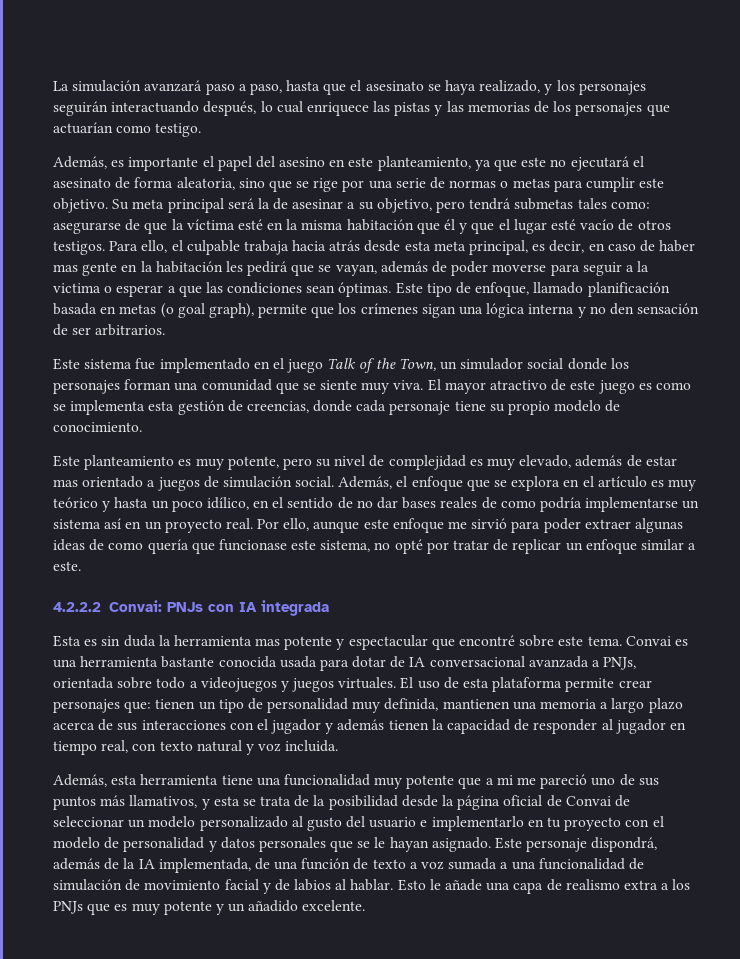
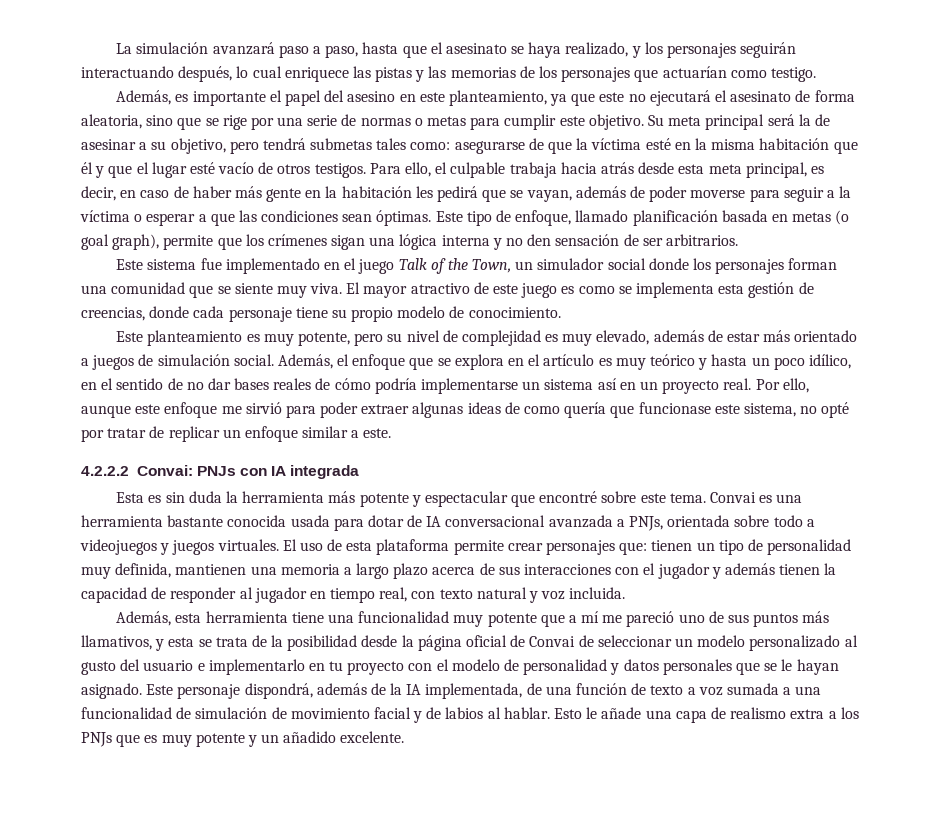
- Para ello, el culpable trabaja hacia atrás desde esta meta principal, es decir, en caso de haber mas gente en la habitación les pedirá que se vayan, además de poder moverse para seguir a la victima o esperar a que las condiciones sean óptimas.
+ Para ello, el culpable trabaja hacia atrás desde esta meta principal, es decir, en caso de haber más gente en la habitación les pedirá que se vayan, además de poder moverse para seguir a la víctima o esperar a que las condiciones sean óptimas.
- Este planteamiento es muy potente, pero su nivel de complejidad es muy elevado, además de estar mas orientado a juegos de simulación social.
+ Este planteamiento es muy potente, pero su nivel de complejidad es muy elevado, además de estar más orientado a juegos de simulación social.
- Además, el enfoque que se explora en el artículo es muy teórico y hasta un poco idílico, en el sentido de no dar bases reales de como podría implementarse un sistema así en un proyecto real.
+ Además, el enfoque que se explora en el artículo es muy teórico y hasta un poco idílico, en el sentido de no dar bases reales de cómo podría implementarse un sistema así en un proyecto real.
- Esta es sin duda la herramienta mas potente y espectacular que encontré sobre este tema.
+ Esta es sin duda la herramienta más potente y espectacular que encontré sobre este tema.
- Además, esta herramienta tiene una funcionalidad muy potente que a mi me pareció uno de sus puntos más llamativos, y esta se trata de la posibilidad desde la página oficial de Convai de seleccionar un modelo personalizado al gusto del usuario e implementarlo en tu proyecto con el modelo de personalidad y datos personales que se le hayan asignado.
+ Además, esta herramienta tiene una funcionalidad muy potente que a mí me pareció uno de sus puntos más llamativos, y esta se trata de la posibilidad desde la página oficial de Convai de seleccionar un modelo personalizado al gusto del usuario e implementarlo en tu proyecto con el modelo de personalidad y datos personales que se le hayan asignado.

